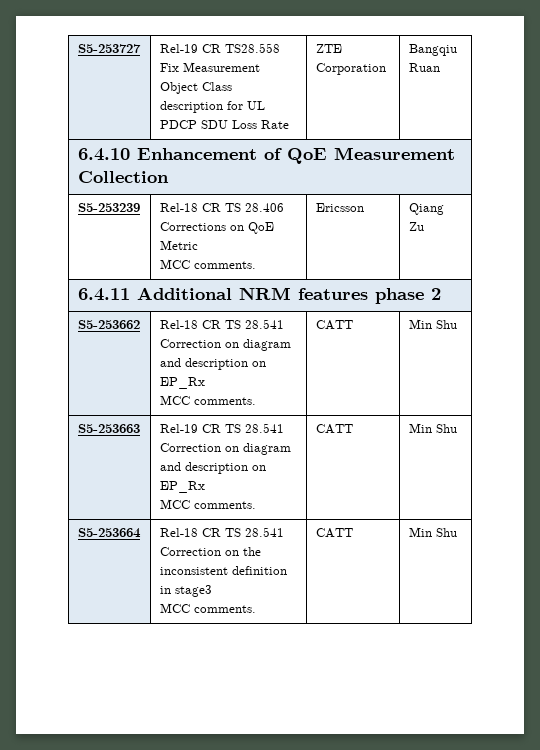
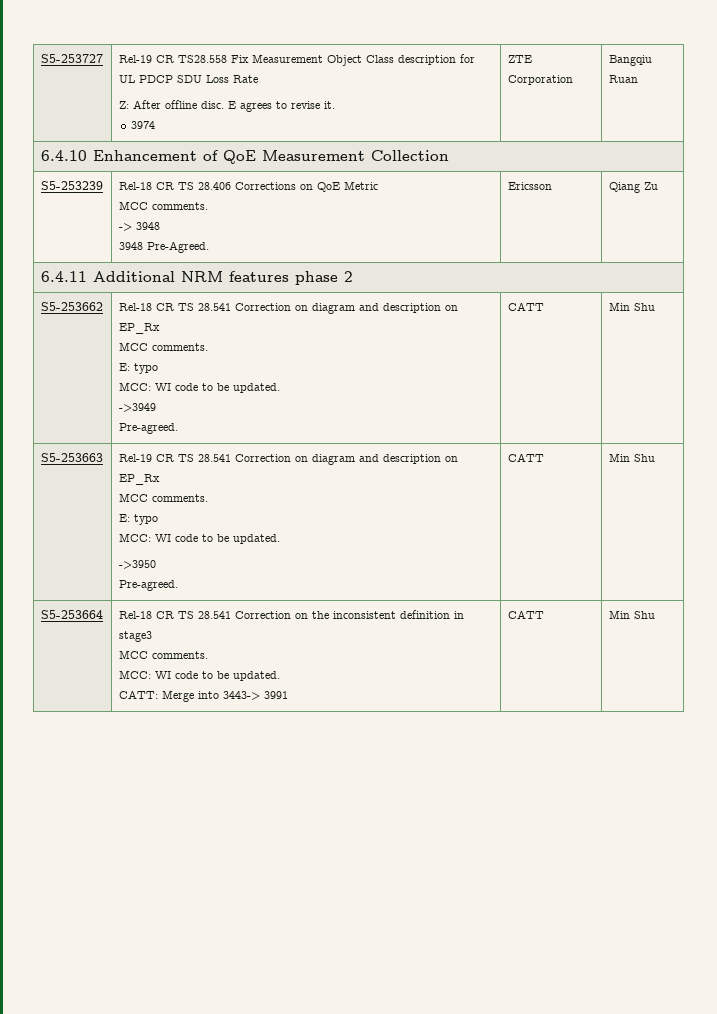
- S5-253727 | Rel-19 CR TS28.558 Fix Measurement Object Class description for UL PDCP SDU Loss Rate | ZTE Corporation | Bangqiu Ruan
+ S5-253727 | Rel-19 CR TS28.558 Fix Measurement Object Class description for UL PDCP SDU Loss Rate
+ Z: After offline disc. E agrees to revise it.
+ 3974 | ZTE Corporation | Bangqiu Ruan
  S5-253239 | Rel-18 CR TS 28.406 Corrections on QoE Metric
- MCC comments. | Ericsson | Qiang Zu
+ MCC comments.
+ -> 3948
+ 3948 Pre-Agreed. | Ericsson | Qiang Zu
  S5-253662 | Rel-18 CR TS 28.541 Correction on diagram and description on EP_Rx
- MCC comments. | CATT | Min Shu
+ MCC comments.
+ E: typo
+ MCC: WI code to be updated.
+ ->3949
+ Pre-agreed. | CATT | Min Shu
  S5-253663 | Rel-19 CR TS 28.541 Correction on diagram and description on EP_Rx
- MCC comments. | CATT | Min Shu
+ MCC comments.
+ E: typo
+ MCC: WI code to be updated.
+ ->3950
+ Pre-agreed. | CATT | Min Shu
  S5-253664 | Rel-18 CR TS 28.541 Correction on the inconsistent definition in stage3
- MCC comments. | CATT | Min Shu
+ MCC comments.
+ MCC: WI code to be updated.
+ CATT: Merge into 3443-> 3991 | CATT | Min Shu

